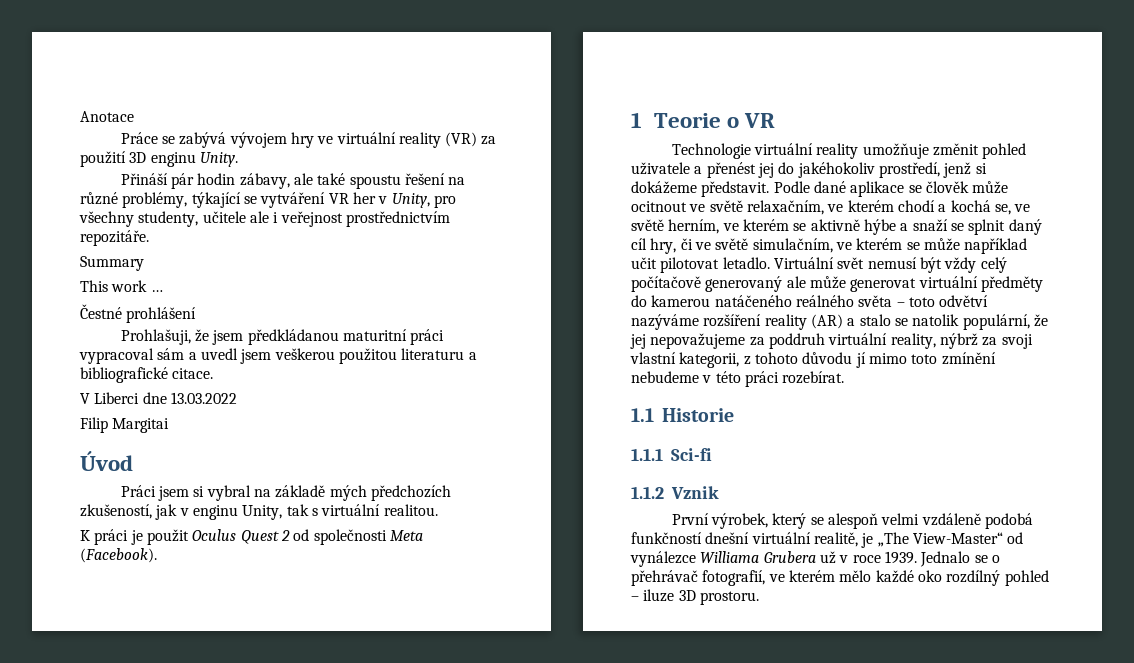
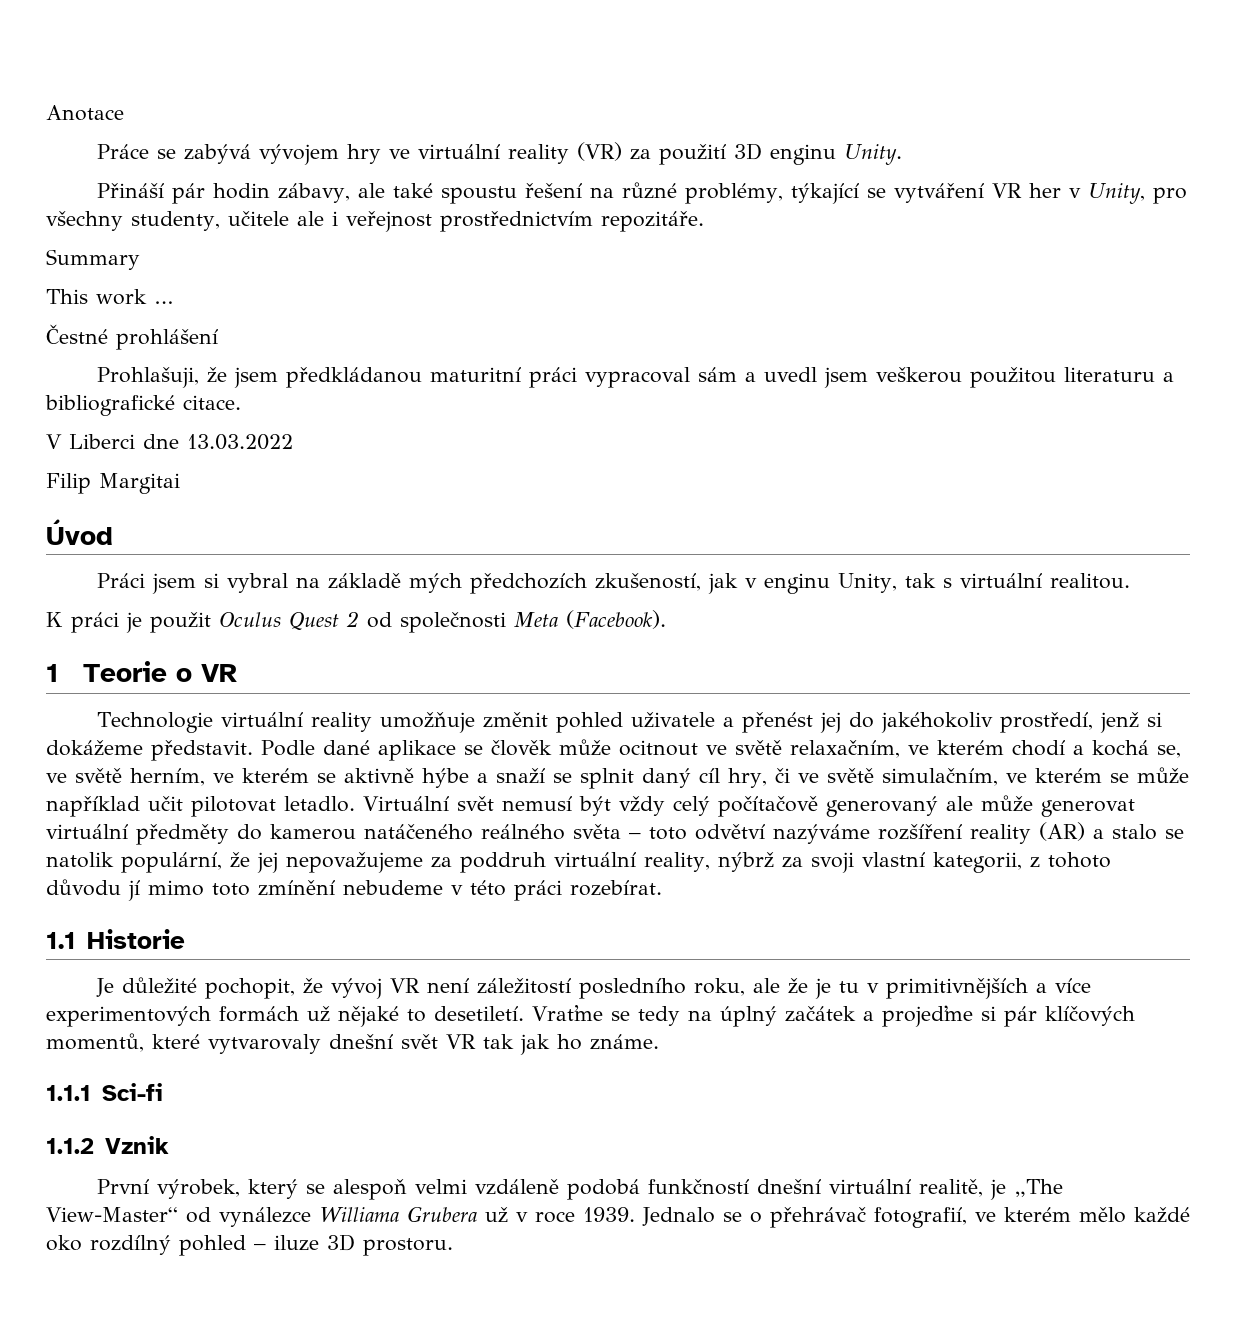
+ Je důležité pochopit, že vývoj VR není záležitostí posledního roku, ale že je tu v primitivnějších a více experimentových formách už nějaké to desetiletí. Vraťme se tedy na úplný začátek a projeďme si pár klíčových momentů, které vytvarovaly dnešní svět VR tak jak ho známe.

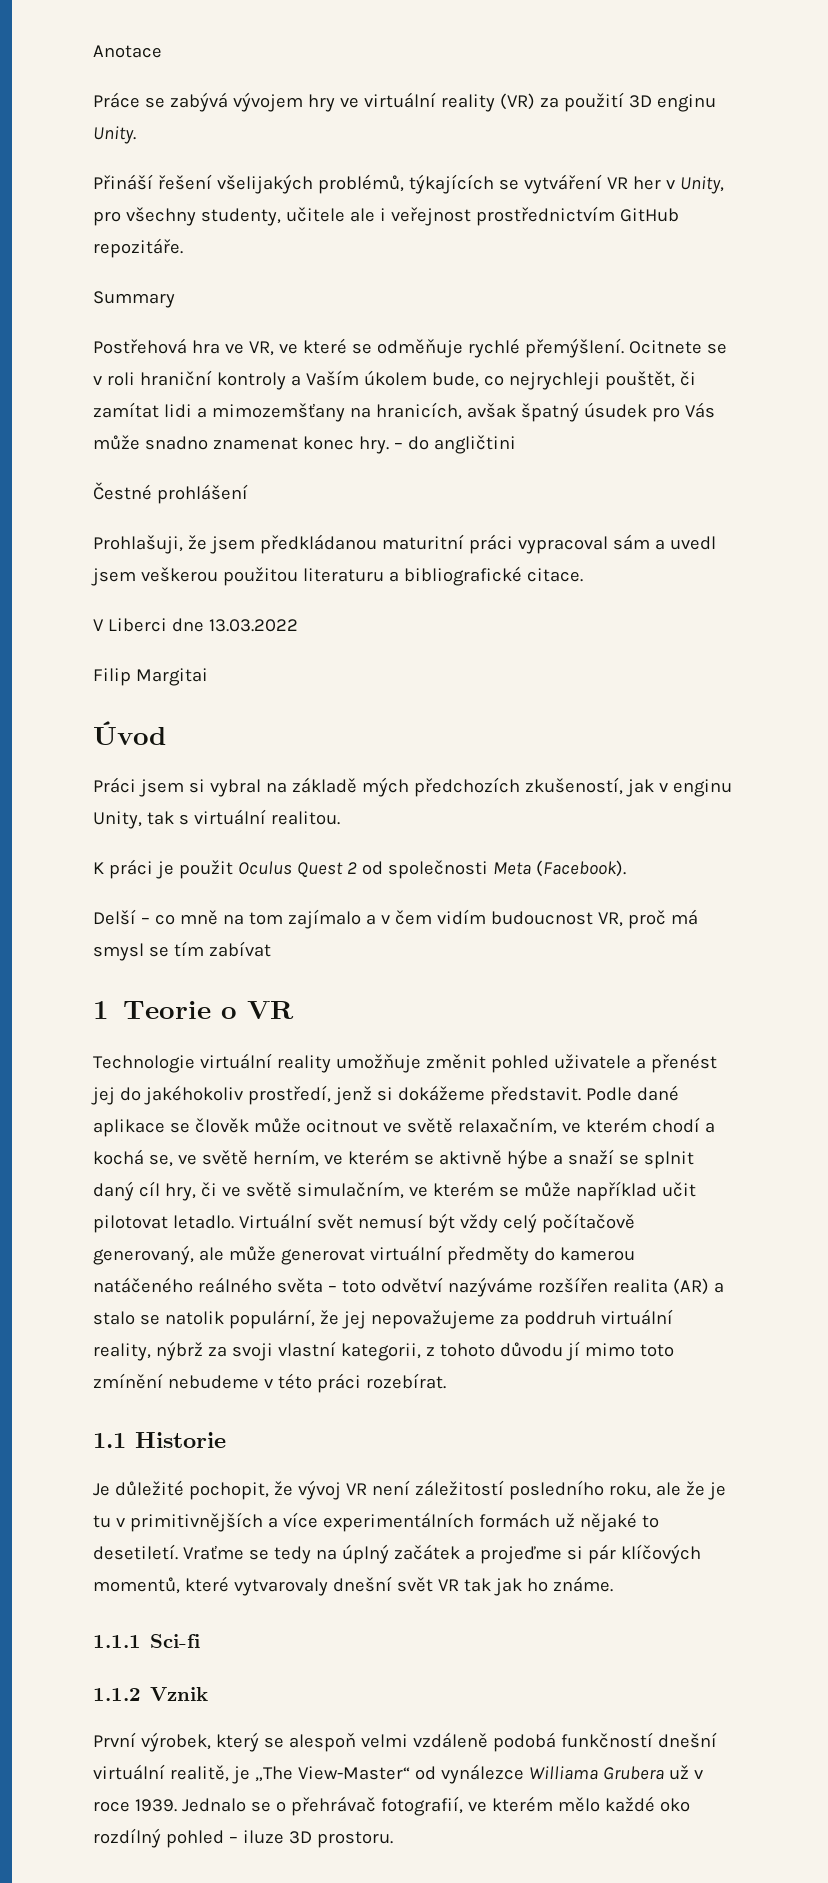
- Přináší pár hodin zábavy, ale také spoustu řešení na různé problémy, týkající se vytváření VR her v Unity, pro všechny studenty, učitele ale i veřejnost prostřednictvím repozitáře.
+ Přináší řešení všelijakých problémů, týkajících se vytváření VR her v Unity, pro všechny studenty, učitele ale i veřejnost prostřednictvím GitHub repozitáře.
- This work …
+ Postřehová hra ve VR, ve které se odměňuje rychlé přemýšlení. Ocitnete se v roli hraniční kontroly a Vaším úkolem bude, co nejrychleji pouštět, či zamítat lidi a mimozemšťany na hranicích, avšak špatný úsudek pro Vás může snadno znamenat konec hry. – do angličtini
+ Delší – co mně na tom zajímalo a v čem vidím budoucnost VR, proč má smysl se tím zabívat
- Virtuální svět nemusí být vždy celý počítačově generovaný ale může generovat virtuální předměty do kamerou natáčeného reálného světa – toto odvětví nazýváme rozšíření reality (AR) a stalo se natolik populární, že jej nepovažujeme za poddruh virtuální reality, nýbrž za svoji vlastní kategorii, z tohoto důvodu jí mimo toto zmínění nebudeme v této práci rozebírat.
+ Virtuální svět nemusí být vždy celý počítačově generovaný, ale může generovat virtuální předměty do kamerou natáčeného reálného světa – toto odvětví nazýváme rozšířen realita (AR) a stalo se natolik populární, že jej nepovažujeme za poddruh virtuální reality, nýbrž za svoji vlastní kategorii, z tohoto důvodu jí mimo toto zmínění nebudeme v této práci rozebírat.
- Je důležité pochopit, že vývoj VR není záležitostí posledního roku, ale že je tu v primitivnějších a více experimentových formách už nějaké to desetiletí.
+ Je důležité pochopit, že vývoj VR není záležitostí posledního roku, ale že je tu v primitivnějších a více experimentálních formách už nějaké to desetiletí.

